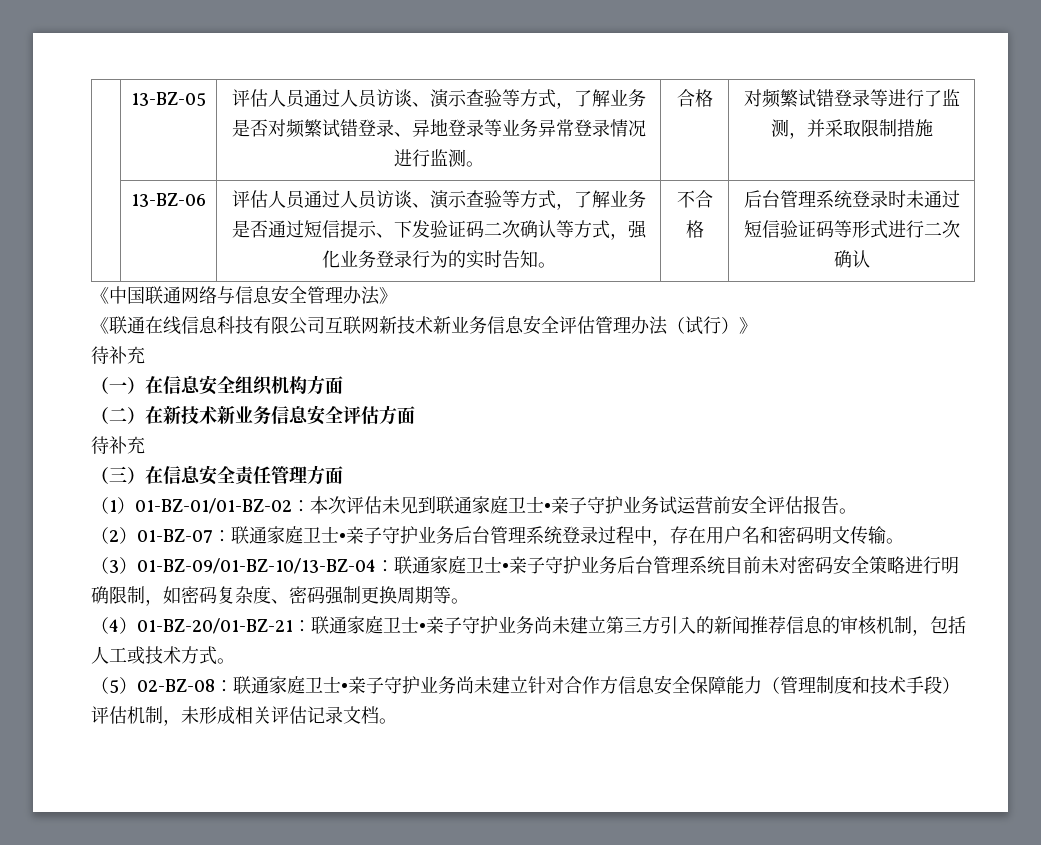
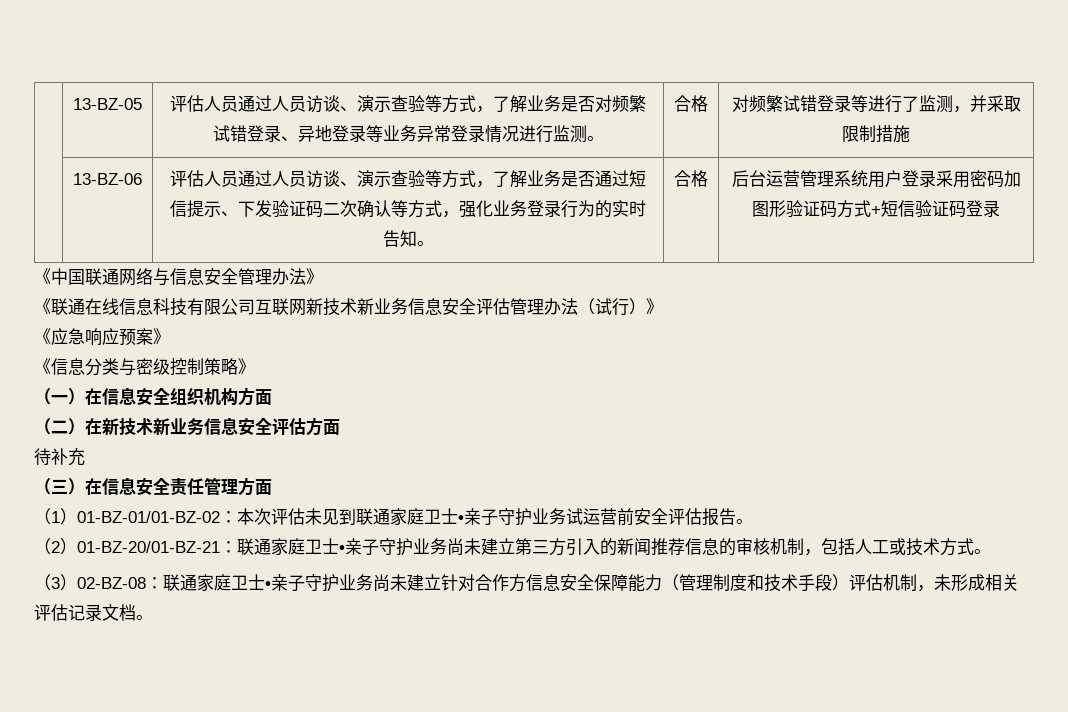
- 评估人员通过人员访谈、演示查验等方式，了解业务是否通过短信提示、下发验证码二次确认等方式，强化业务登录行为的实时告知。 | 不合格
+ 评估人员通过人员访谈、演示查验等方式，了解业务是否通过短信提示、下发验证码二次确认等方式，强化业务登录行为的实时告知。 | 合格
- 后台管理系统登录时未通过短信验证码等形式进行二次确认
+ 后台运营管理系统用户登录采用密码加图形验证码方式+短信验证码登录
  《联通在线信息科技有限公司互联网新技术新业务信息安全评估管理办法（试行）》
- 待补充
+ 《应急响应预案》
+ 《信息分类与密级控制策略》
- （2）01-BZ-07：联通家庭卫士•亲子守护业务后台管理系统登录过程中，存在用户名和密码明文传输。
- （3）01-BZ-09/01-BZ-10/13-BZ-04：联通家庭卫士•亲子守护业务后台管理系统目前未对密码安全策略进行明确限制，如密码复杂度、密码强制更换周期等。
- （4）01-BZ-20/01-BZ-21：联通家庭卫士•亲子守护业务尚未建立第三方引入的新闻推荐信息的审核机制，包括人工或技术方式。
+ （2）01-BZ-20/01-BZ-21：联通家庭卫士•亲子守护业务尚未建立第三方引入的新闻推荐信息的审核机制，包括人工或技术方式。
- （5）02-BZ-08：联通家庭卫士•亲子守护业务尚未建立针对合作方信息安全保障能力（管理制度和技术手段）评估机制，未形成相关评估记录文档。
+ （3）02-BZ-08：联通家庭卫士•亲子守护业务尚未建立针对合作方信息安全保障能力（管理制度和技术手段）评估机制，未形成相关评估记录文档。

